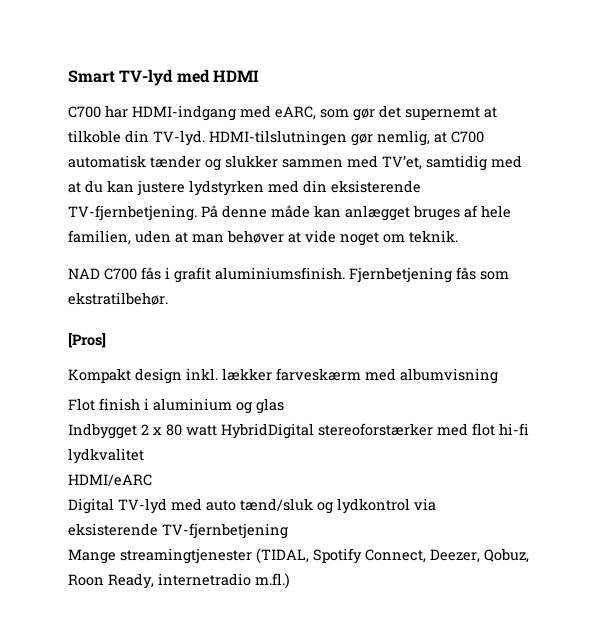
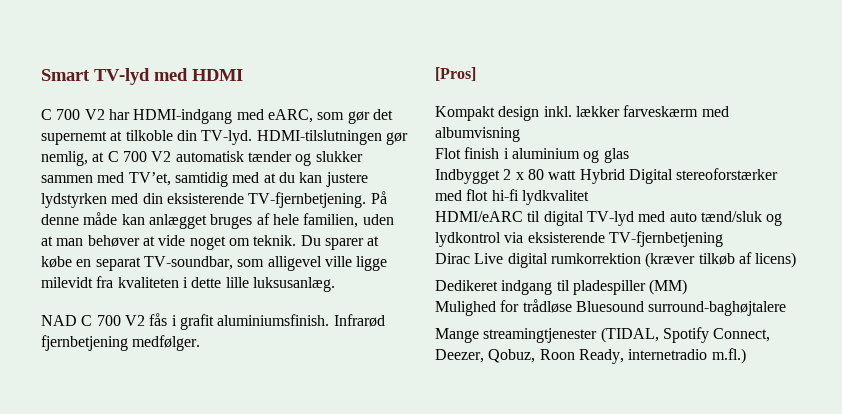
- C700 har HDMI-indgang med eARC, som gør det supernemt at tilkoble din TV-lyd.
+ C 700 V2 har HDMI-indgang med eARC, som gør det supernemt at tilkoble din TV-lyd.
- HDMI-tilslutningen gør nemlig, at C700 automatisk tænder og slukker sammen med TV’et, samtidig med at du kan justere lydstyrken med din eksisterende TV-fjernbetjening.
+ HDMI-tilslutningen gør nemlig, at C 700 V2 automatisk tænder og slukker sammen med TV’et, samtidig med at du kan justere lydstyrken med din eksisterende TV-fjernbetjening.
- På denne måde kan anlægget bruges af hele familien, uden at man behøver at vide noget om teknik.
- NAD C700 fås i grafit aluminiumsfinish. Fjernbetjening fås som ekstratilbehør.
+ På denne måde kan anlægget bruges af hele familien, uden at man behøver at vide noget om teknik. Du sparer at købe en separat TV-soundbar, som alligevel ville ligge milevidt fra kvaliteten i dette lille luksusanlæg.
+ NAD C 700 V2 fås i grafit aluminiumsfinish. Infrarød fjernbetjening medfølger.
- Indbygget 2 x 80 watt HybridDigital stereoforstærker med flot hi-fi lydkvalitet
+ Indbygget 2 x 80 watt Hybrid Digital stereoforstærker med flot hi-fi lydkvalitet
- HDMI/eARC
- Digital TV-lyd med auto tænd/sluk og lydkontrol via eksisterende TV-fjernbetjening
+ HDMI/eARC til digital TV-lyd med auto tænd/sluk og lydkontrol via eksisterende TV-fjernbetjening
+ Dirac Live digital rumkorrektion (kræver tilkøb af licens)
+ Dedikeret indgang til pladespiller (MM)
+ Mulighed for trådløse Bluesound surround-baghøjtalere

